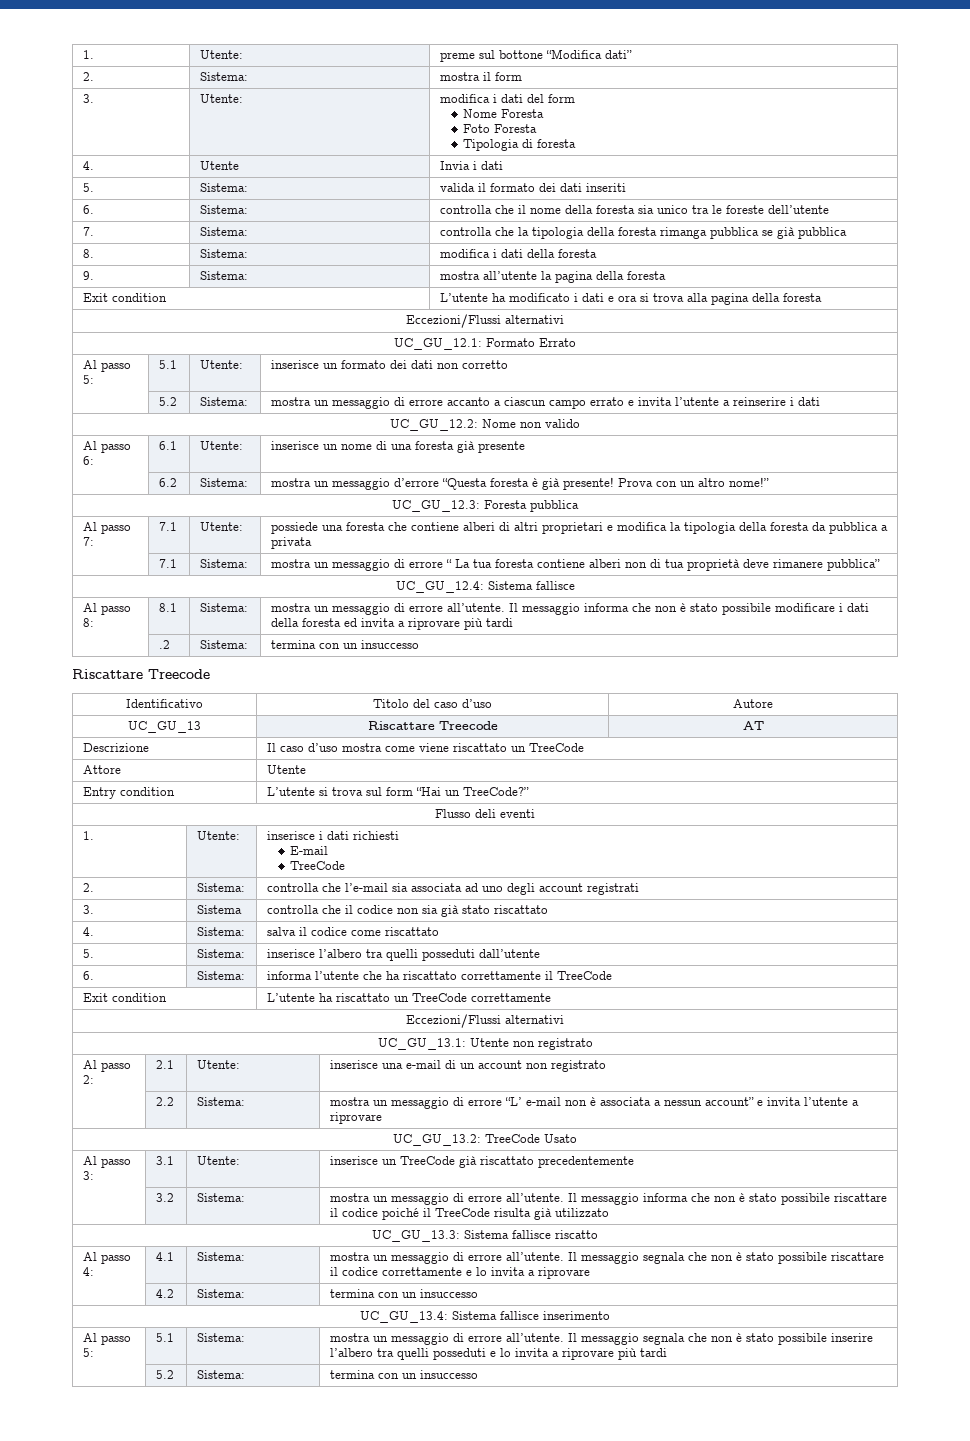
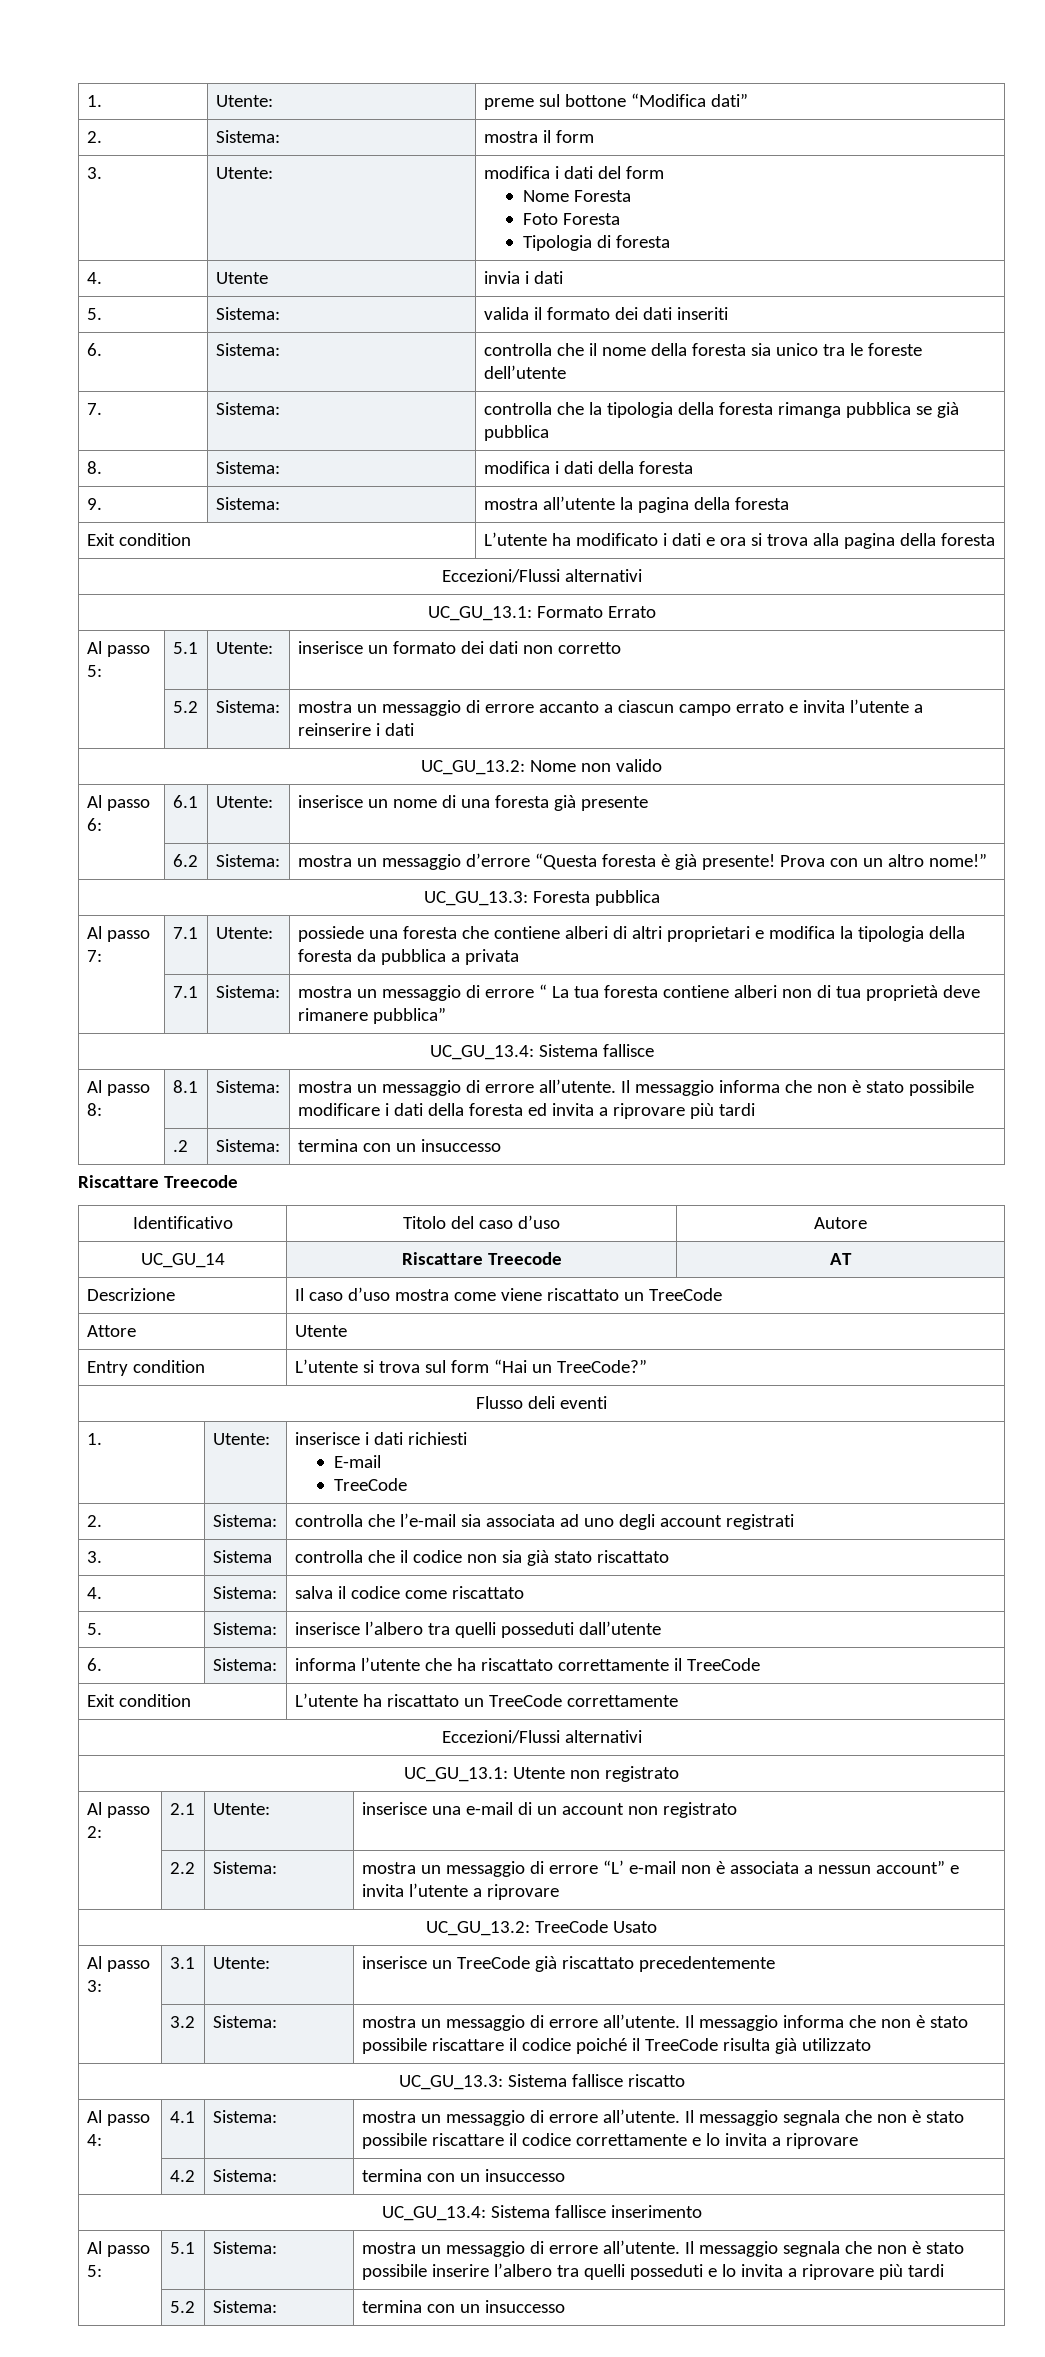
- 4. | Utente | Invia i dati
+ 4. | Utente | invia i dati
- UC_GU_12.1: Formato Errato
+ UC_GU_13.1: Formato Errato
- UC_GU_12.2: Nome non valido
+ UC_GU_13.2: Nome non valido
- UC_GU_12.3: Foresta pubblica
+ UC_GU_13.3: Foresta pubblica
  | 7.1 | Sistema: | mostra un messaggio di errore “ La tua foresta contiene alberi non di tua proprietà deve rimanere pubblica”
- UC_GU_12.4: Sistema fallisce
+ UC_GU_13.4: Sistema fallisce
- UC_GU_13 | Riscattare Treecode | AT
+ UC_GU_14 | Riscattare Treecode | AT

